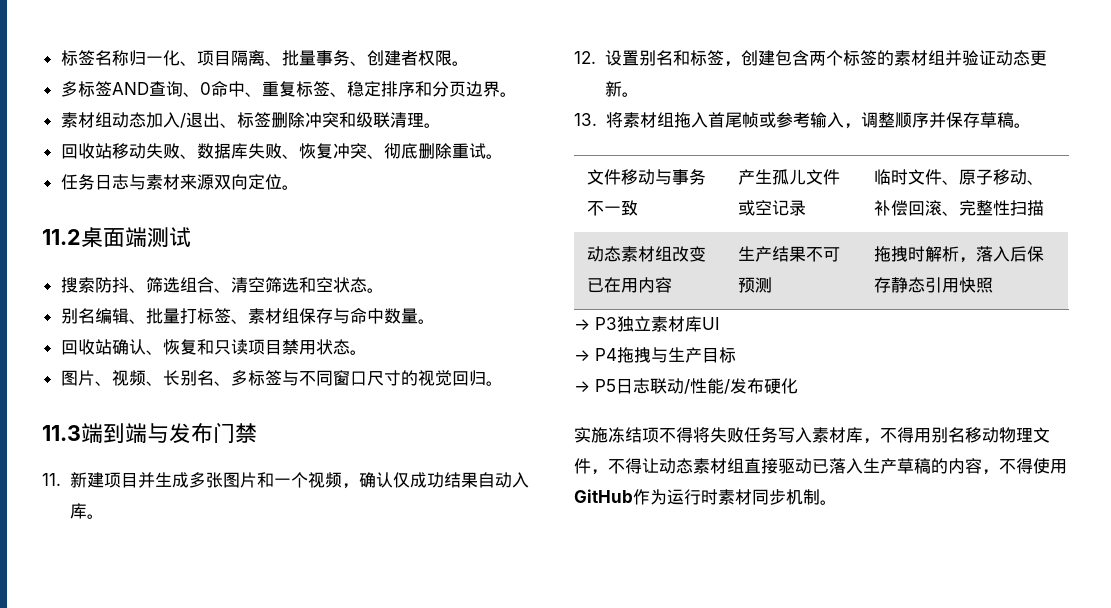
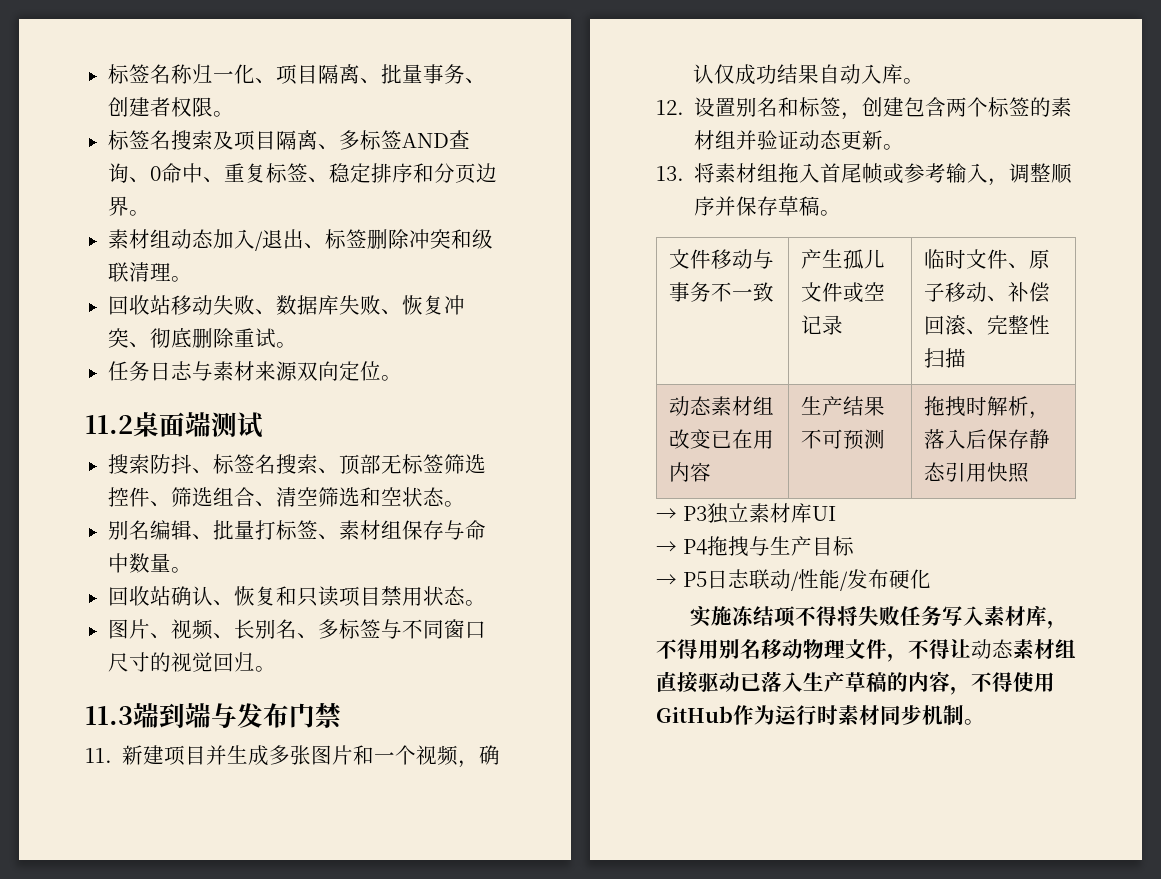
- 多标签AND查询、0命中、重复标签、稳定排序和分页边界。
+ 标签名搜索及项目隔离、多标签AND查询、0命中、重复标签、稳定排序和分页边界。
- 搜索防抖、筛选组合、清空筛选和空状态。
+ 搜索防抖、标签名搜索、顶部无标签筛选控件、筛选组合、清空筛选和空状态。

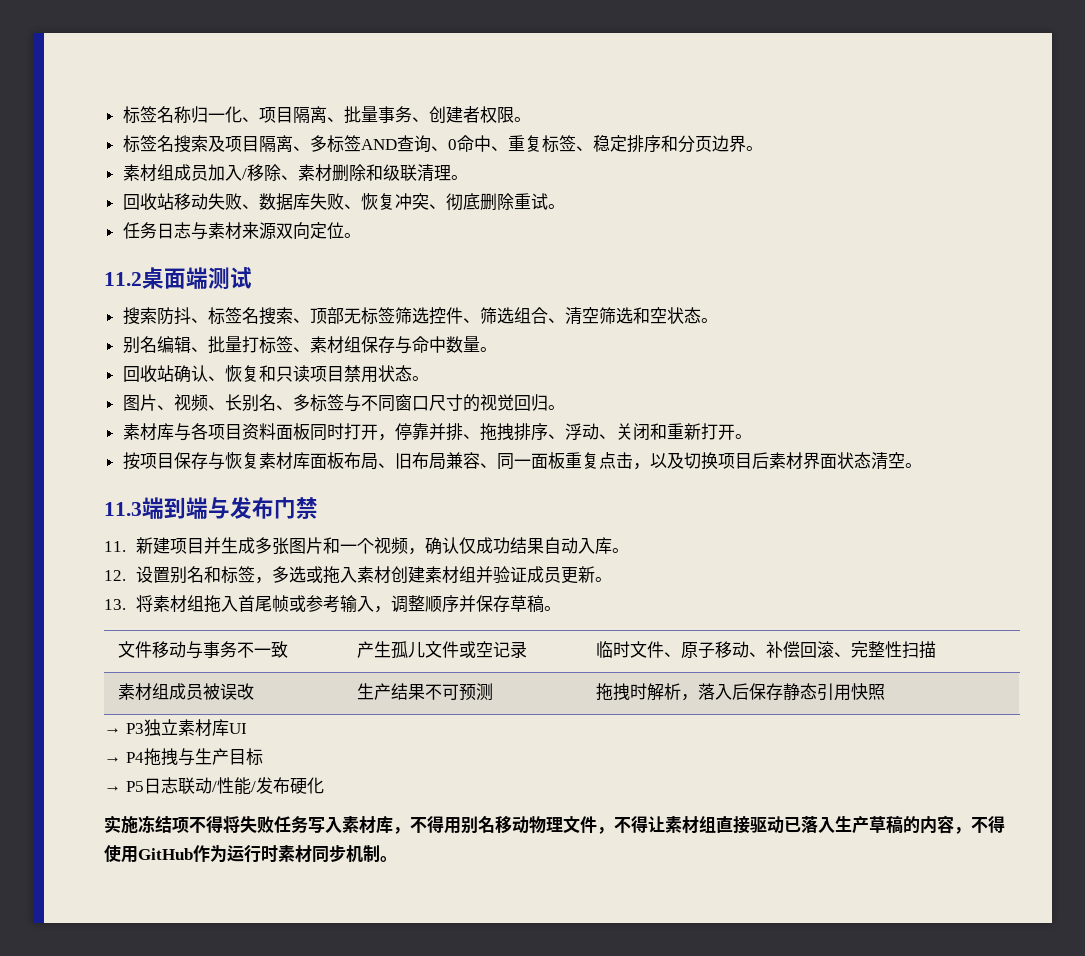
- 素材组动态加入/退出、标签删除冲突和级联清理。
+ 素材组成员加入/移除、素材删除和级联清理。
+ 素材库与各项目资料面板同时打开，停靠并排、拖拽排序、浮动、关闭和重新打开。
+ 按项目保存与恢复素材库面板布局、旧布局兼容、同一面板重复点击，以及切换项目后素材界面状态清空。
- 12.设置别名和标签，创建包含两个标签的素材组并验证动态更新。
+ 12.设置别名和标签，多选或拖入素材创建素材组并验证成员更新。
- 动态素材组改变已在用内容 | 生产结果不可预测 | 拖拽时解析，落入后保存静态引用快照
+ 素材组成员被误改 | 生产结果不可预测 | 拖拽时解析，落入后保存静态引用快照
- 实施冻结项不得将失败任务写入素材库，不得用别名移动物理文件，不得让动态素材组直接驱动已落入生产草稿的内容，不得使用GitHub作为运行时素材同步机制。
+ 实施冻结项不得将失败任务写入素材库，不得用别名移动物理文件，不得让素材组直接驱动已落入生产草稿的内容，不得使用GitHub作为运行时素材同步机制。

